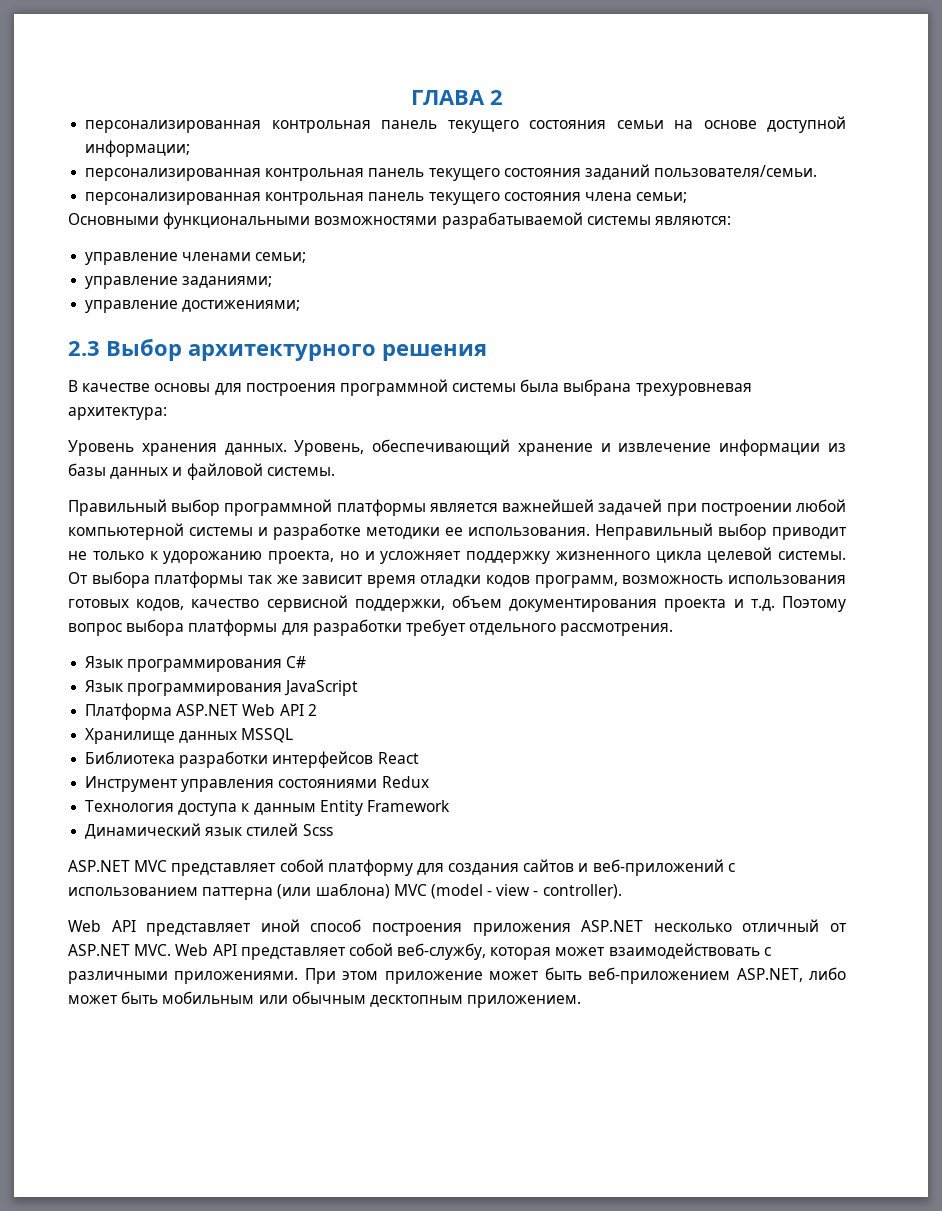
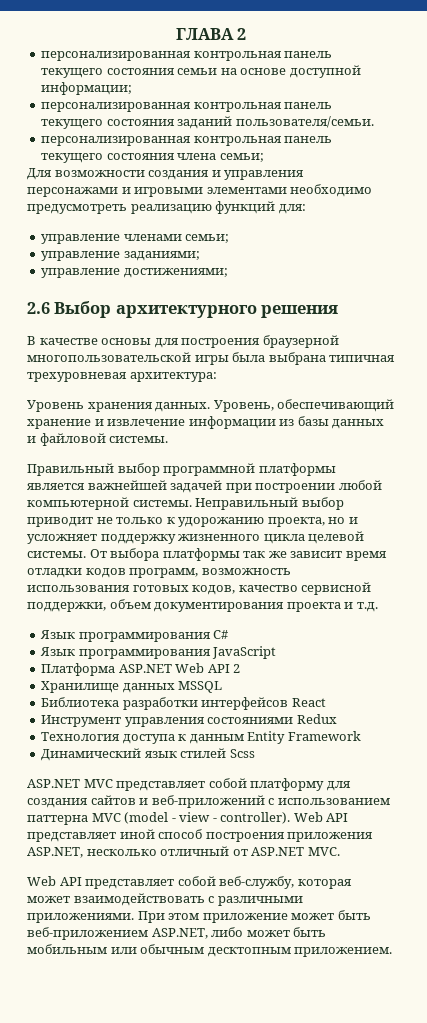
- Основными функциональными возможностями разрабатываемой системы являются:
+ Для возможности создания и управления персонажами и игровыми элементами необходимо предусмотреть реализацию функций для:
- 2.3 Выбор архитектурного решения
+ 2.6 Выбор архитектурного решения
- В качестве основы для построения программной системы была выбрана трехуровневая архитектура:
+ В качестве основы для построения браузерной многопользовательской игры была выбрана типичная трехуровневая архитектура:
- Правильный выбор программной платформы является важнейшей задачей при построении любой компьютерной системы и разработке методики ее использования.
+ Правильный выбор программной платформы является важнейшей задачей при построении любой компьютерной системы.
- От выбора платформы так же зависит время отладки кодов программ, возможность использования готовых кодов, качество сервисной поддержки, объем документирования проекта и т.д. Поэтому вопрос выбора платформы для разработки требует отдельного рассмотрения.
+ От выбора платформы так же зависит время отладки кодов программ, возможность использования готовых кодов, качество сервисной поддержки, объем документирования проекта и т.д.
- ASP.NET MVC представляет собой платформу для создания сайтов и веб-приложений с использованием паттерна (или шаблона) MVC (model - view - controller).
- Web API представляет иной способ построения приложения ASP.NET несколько отличный от ASP.NET MVC. Web API представляет собой веб-службу, которая может взаимодействовать с различными приложениями.
+ ASP.NET MVC представляет собой платформу для создания сайтов и веб-приложений с использованием паттерна MVC (model - view - controller). Web API представляет иной способ построения приложения ASP.NET, несколько отличный от ASP.NET MVC.
+ Web API представляет собой веб-службу, которая может взаимодействовать с различными приложениями.

